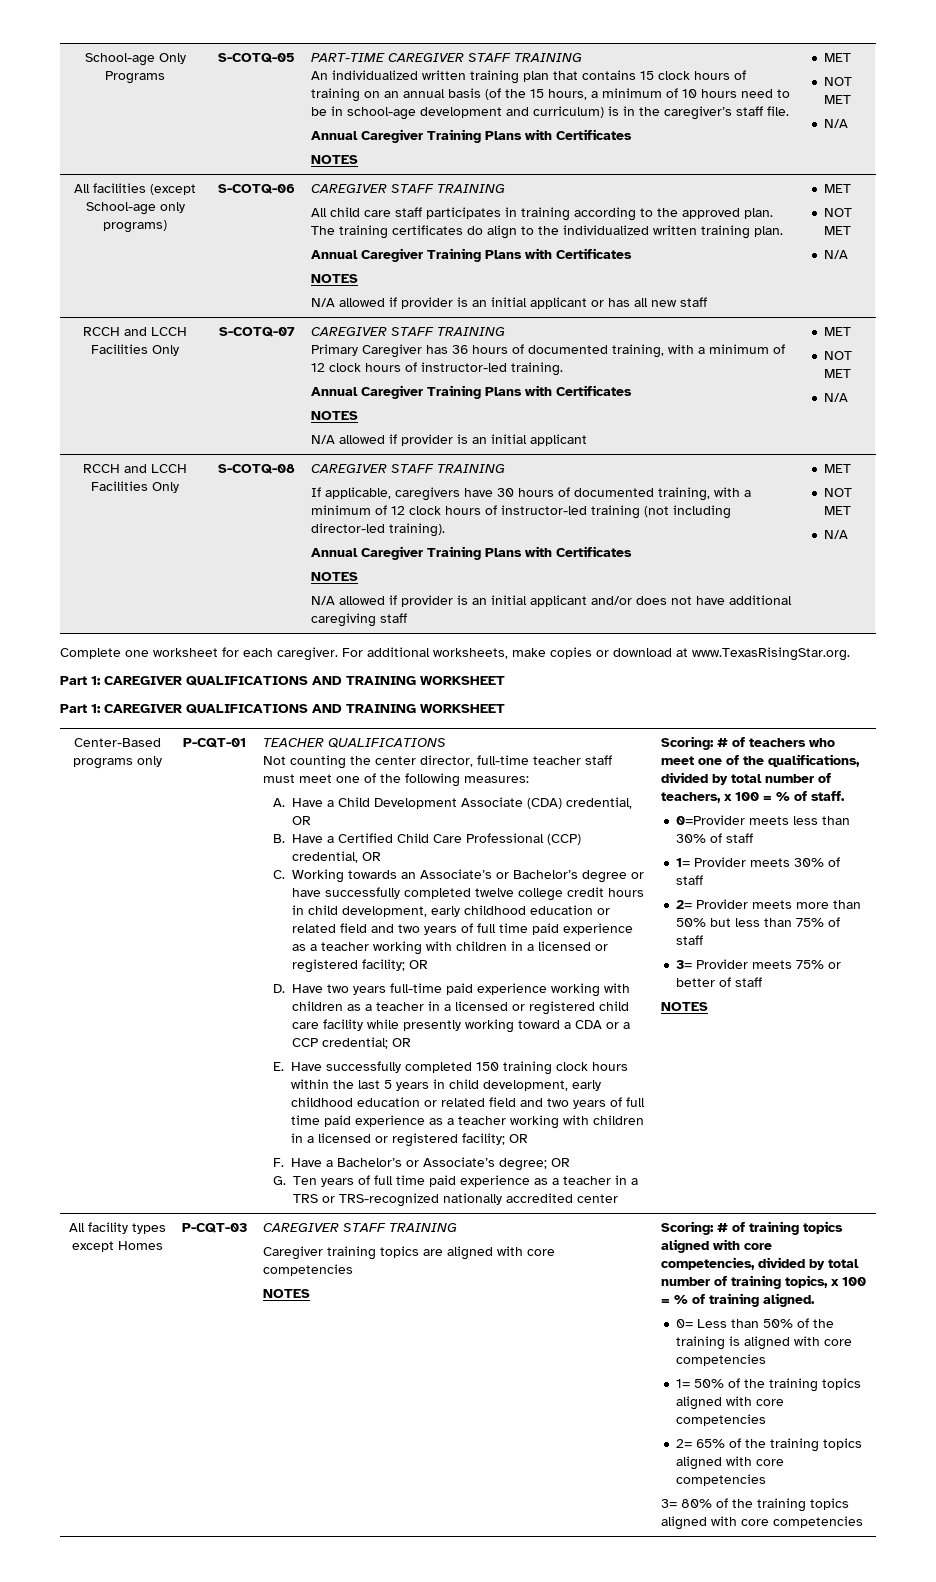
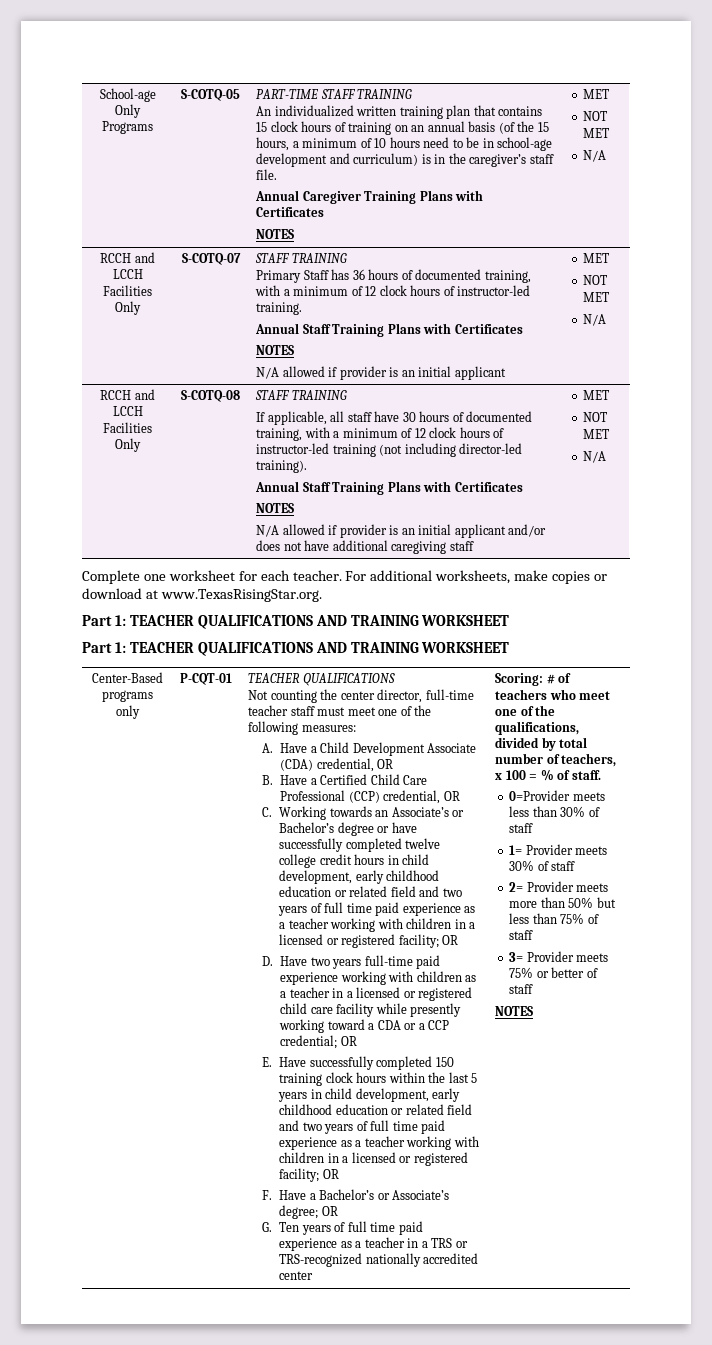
- PART-TIME CAREGIVER STAFF TRAINING
+ PART-TIME STAFF TRAINING
- All facilities (except School-age only programs) | S-COTQ-06 | CAREGIVER STAFF TRAINING
- All child care staff participates in training according to the approved plan. The training certificates do align to the individualized written training plan.
- Annual Caregiver Training Plans with Certificates
- NOTES
- N/A allowed if provider is an initial applicant or has all new staff | MET
- NOT MET
- N/A
- S-COTQ-07 | CAREGIVER STAFF TRAINING
+ S-COTQ-07 | STAFF TRAINING
- Primary Caregiver has 36 hours of documented training, with a minimum of 12 clock hours of instructor-led training.
- Annual Caregiver Training Plans with Certificates
+ Primary Staff has 36 hours of documented training, with a minimum of 12 clock hours of instructor-led training.
+ Annual Staff Training Plans with Certificates
- S-COTQ-08 | CAREGIVER STAFF TRAINING
+ S-COTQ-08 | STAFF TRAINING
- If applicable, caregivers have 30 hours of documented training, with a minimum of 12 clock hours of instructor-led training (not including director-led training).
- Annual Caregiver Training Plans with Certificates
+ If applicable, all staff have 30 hours of documented training, with a minimum of 12 clock hours of instructor-led training (not including director-led training).
+ Annual Staff Training Plans with Certificates
- Complete one worksheet for each caregiver.
+ Complete one worksheet for each teacher.
  For additional worksheets, make copies or download at www.TexasRisingStar.org.
- Part 1: CAREGIVER QUALIFICATIONS AND TRAINING WORKSHEET
- Part 1: CAREGIVER QUALIFICATIONS AND TRAINING WORKSHEET
+ Part 1: TEACHER QUALIFICATIONS AND TRAINING WORKSHEET
+ Part 1: TEACHER QUALIFICATIONS AND TRAINING WORKSHEET
- All facility types except Homes | P-CQT-03 | CAREGIVER STAFF TRAINING
- Caregiver training topics are aligned with core competencies
- NOTES | Scoring: # of training topics aligned with core competencies, divided by total number of training topics, x 100 = % of training aligned.
- 0= Less than 50% of the training is aligned with core competencies
- 1= 50% of the training topics aligned with core competencies
- 2= 65% of the training topics aligned with core competencies
- 3= 80% of the training topics aligned with core competencies

